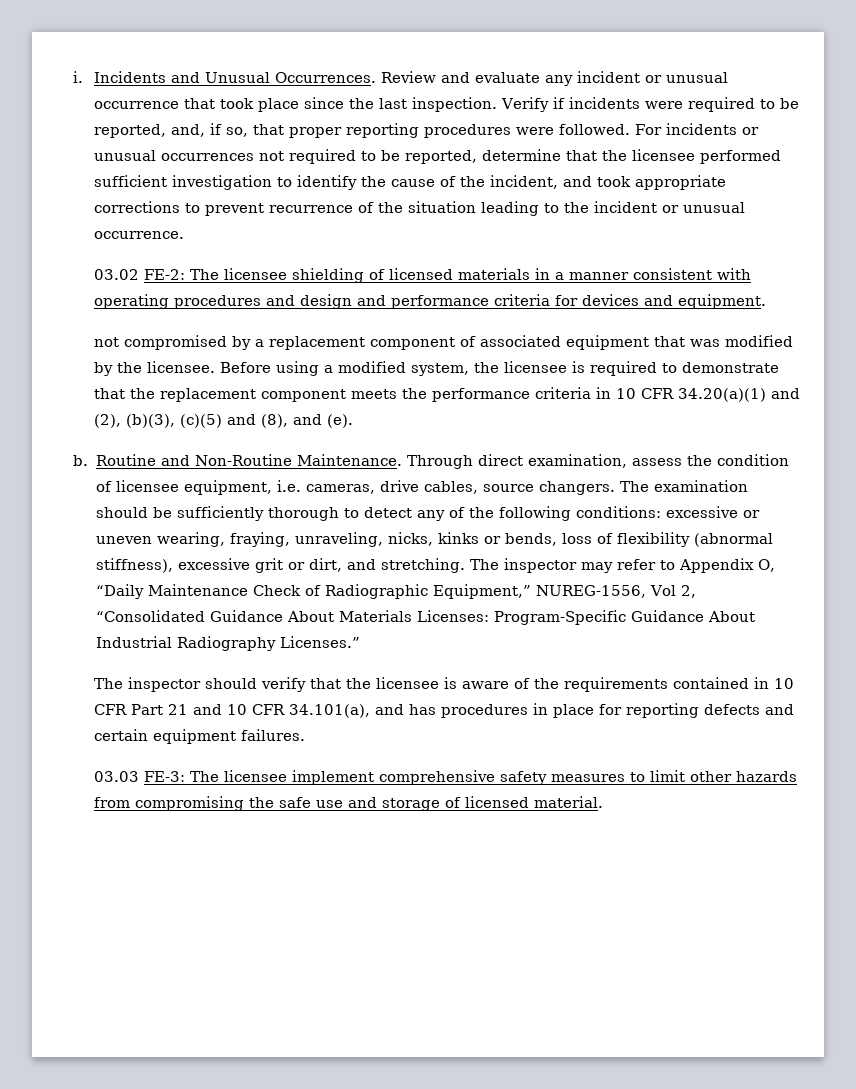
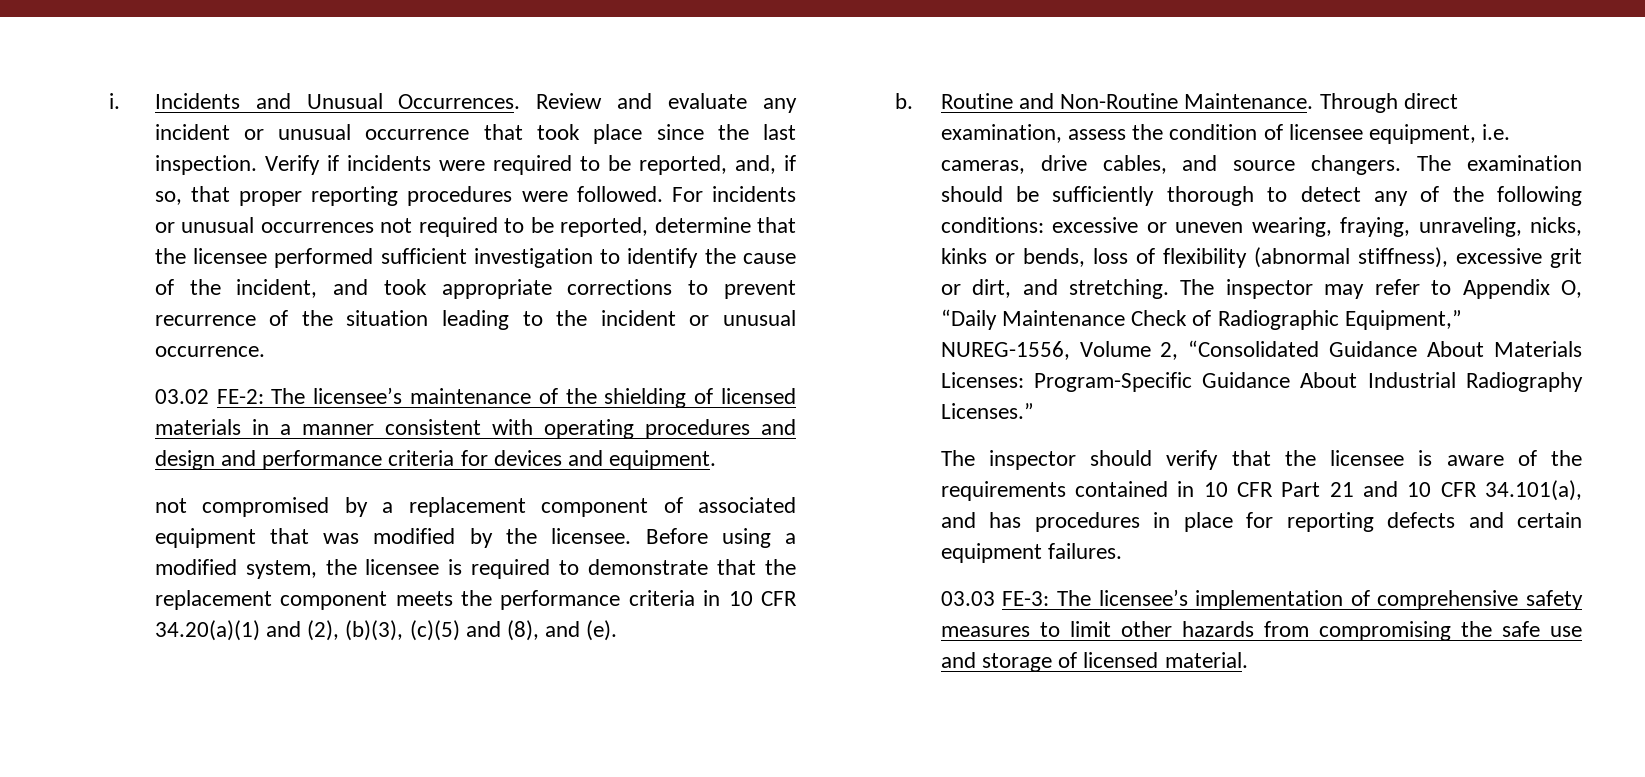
- 03.02 FE-2: The licensee shielding of licensed materials in a manner consistent with operating procedures and design and performance criteria for devices and equipment.
+ 03.02 FE-2: The licensee’s maintenance of the shielding of licensed materials in a manner consistent with operating procedures and design and performance criteria for devices and equipment.
- Through direct examination, assess the condition of licensee equipment, i.e. cameras, drive cables, source changers.
+ Through direct examination, assess the condition of licensee equipment, i.e. cameras, drive cables, and source changers.
- The inspector may refer to Appendix O, “Daily Maintenance Check of Radiographic Equipment,” NUREG-1556, Vol 2, “Consolidated Guidance About Materials Licenses: Program-Specific Guidance About Industrial Radiography Licenses.”
+ The inspector may refer to Appendix O, “Daily Maintenance Check of Radiographic Equipment,” NUREG-1556, Volume 2, “Consolidated Guidance About Materials Licenses: Program-Specific Guidance About Industrial Radiography Licenses.”
- 03.03 FE-3: The licensee implement comprehensive safety measures to limit other hazards from compromising the safe use and storage of licensed material.
+ 03.03 FE-3: The licensee’s implementation of comprehensive safety measures to limit other hazards from compromising the safe use and storage of licensed material.

